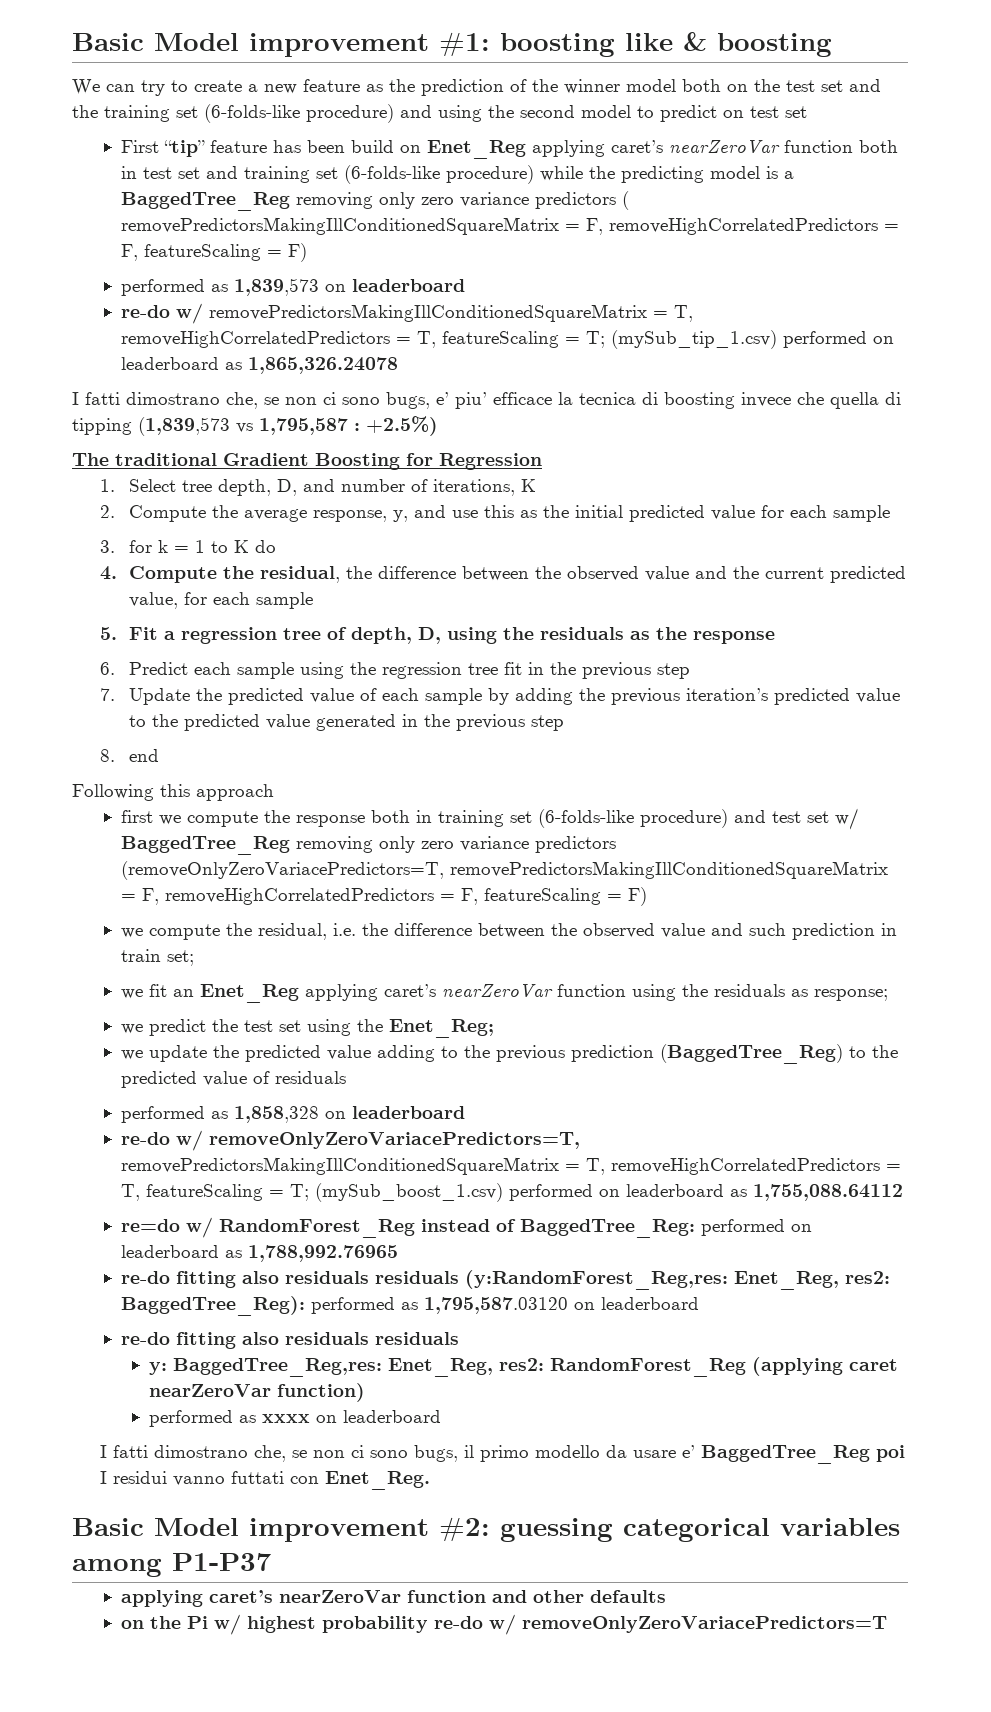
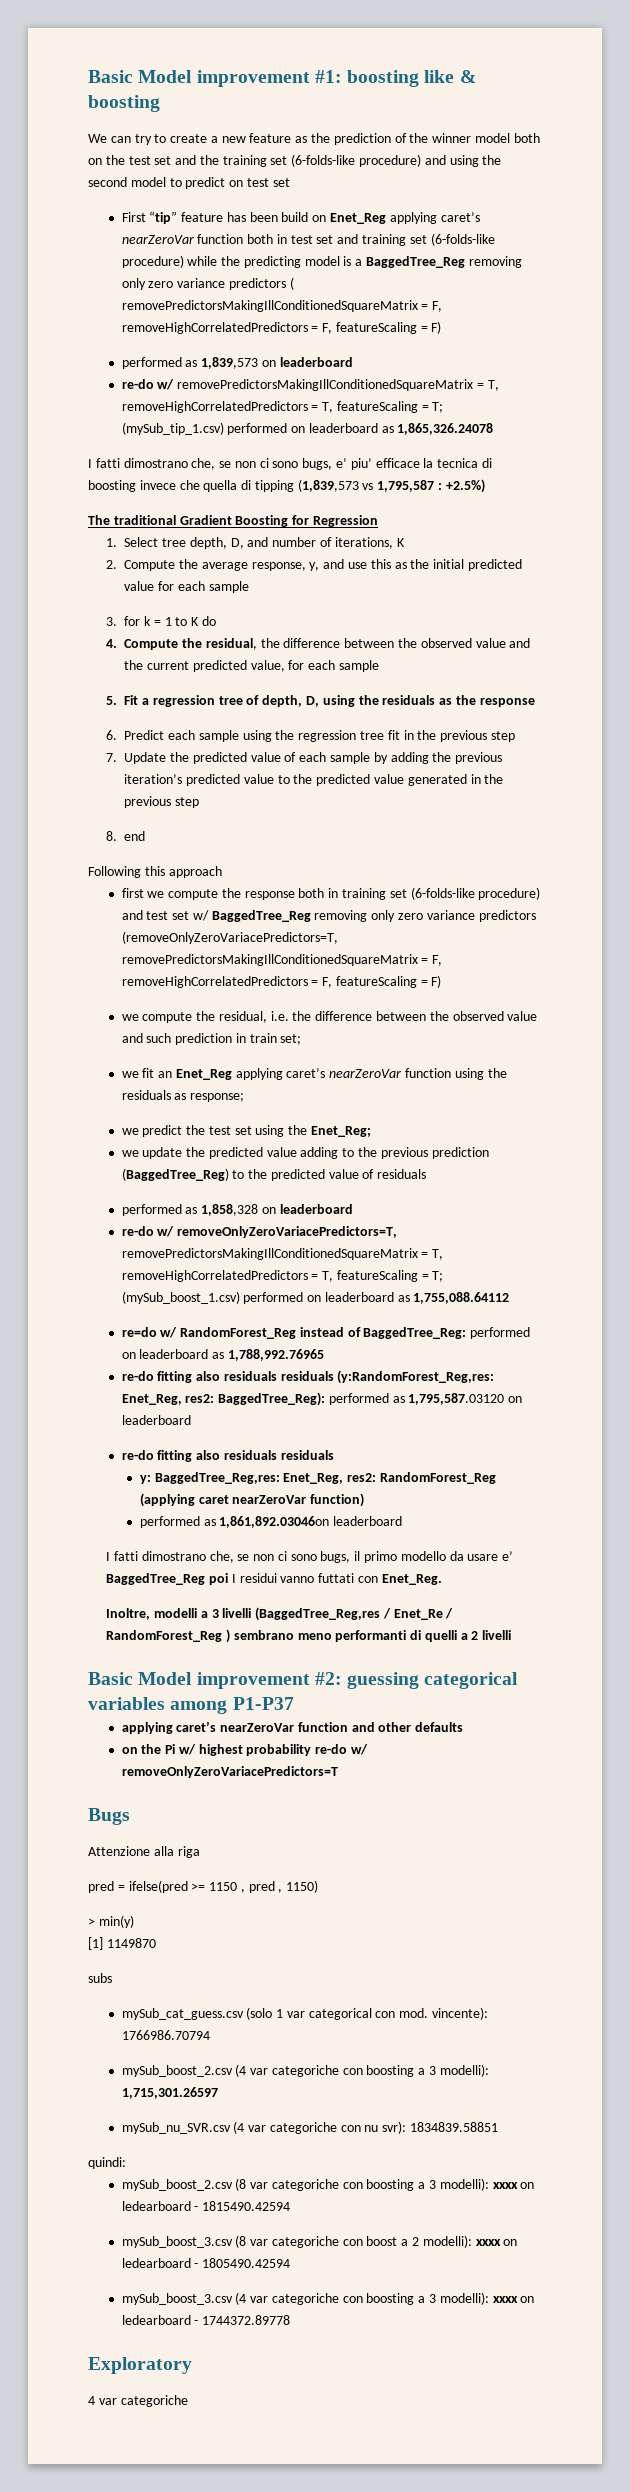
- performed as xxxx on leaderboard
+ performed as 1,861,892.03046on leaderboard
+ Inoltre, modelli a 3 livelli (BaggedTree_Reg,res / Enet_Re / RandomForest_Reg ) sembrano meno performanti di quelli a 2 livelli
+ Bugs
+ Attenzione alla riga
+ pred = ifelse(pred >= 1150 , pred , 1150)
+ > min(y)
+ [1] 1149870
+ subs
+ mySub_cat_guess.csv (solo 1 var categorical con mod. vincente): 1766986.70794
+ mySub_boost_2.csv (4 var categoriche con boosting a 3 modelli): 1,715,301.26597
+ mySub_nu_SVR.csv (4 var categoriche con nu svr): 1834839.58851
+ quindi:
+ mySub_boost_2.csv (8 var categoriche con boosting a 3 modelli): xxxx on ledearboard - 1815490.42594
+ mySub_boost_3.csv (8 var categoriche con boost a 2 modelli): xxxx on ledearboard - 1805490.42594
+ mySub_boost_3.csv (4 var categoriche con boosting a 3 modelli): xxxx on ledearboard - 1744372.89778
+ Exploratory
+ 4 var categoriche

